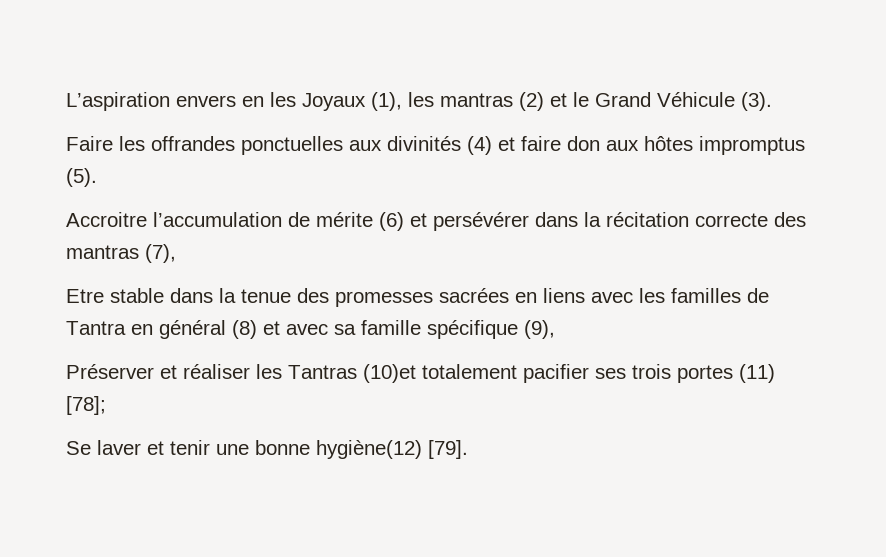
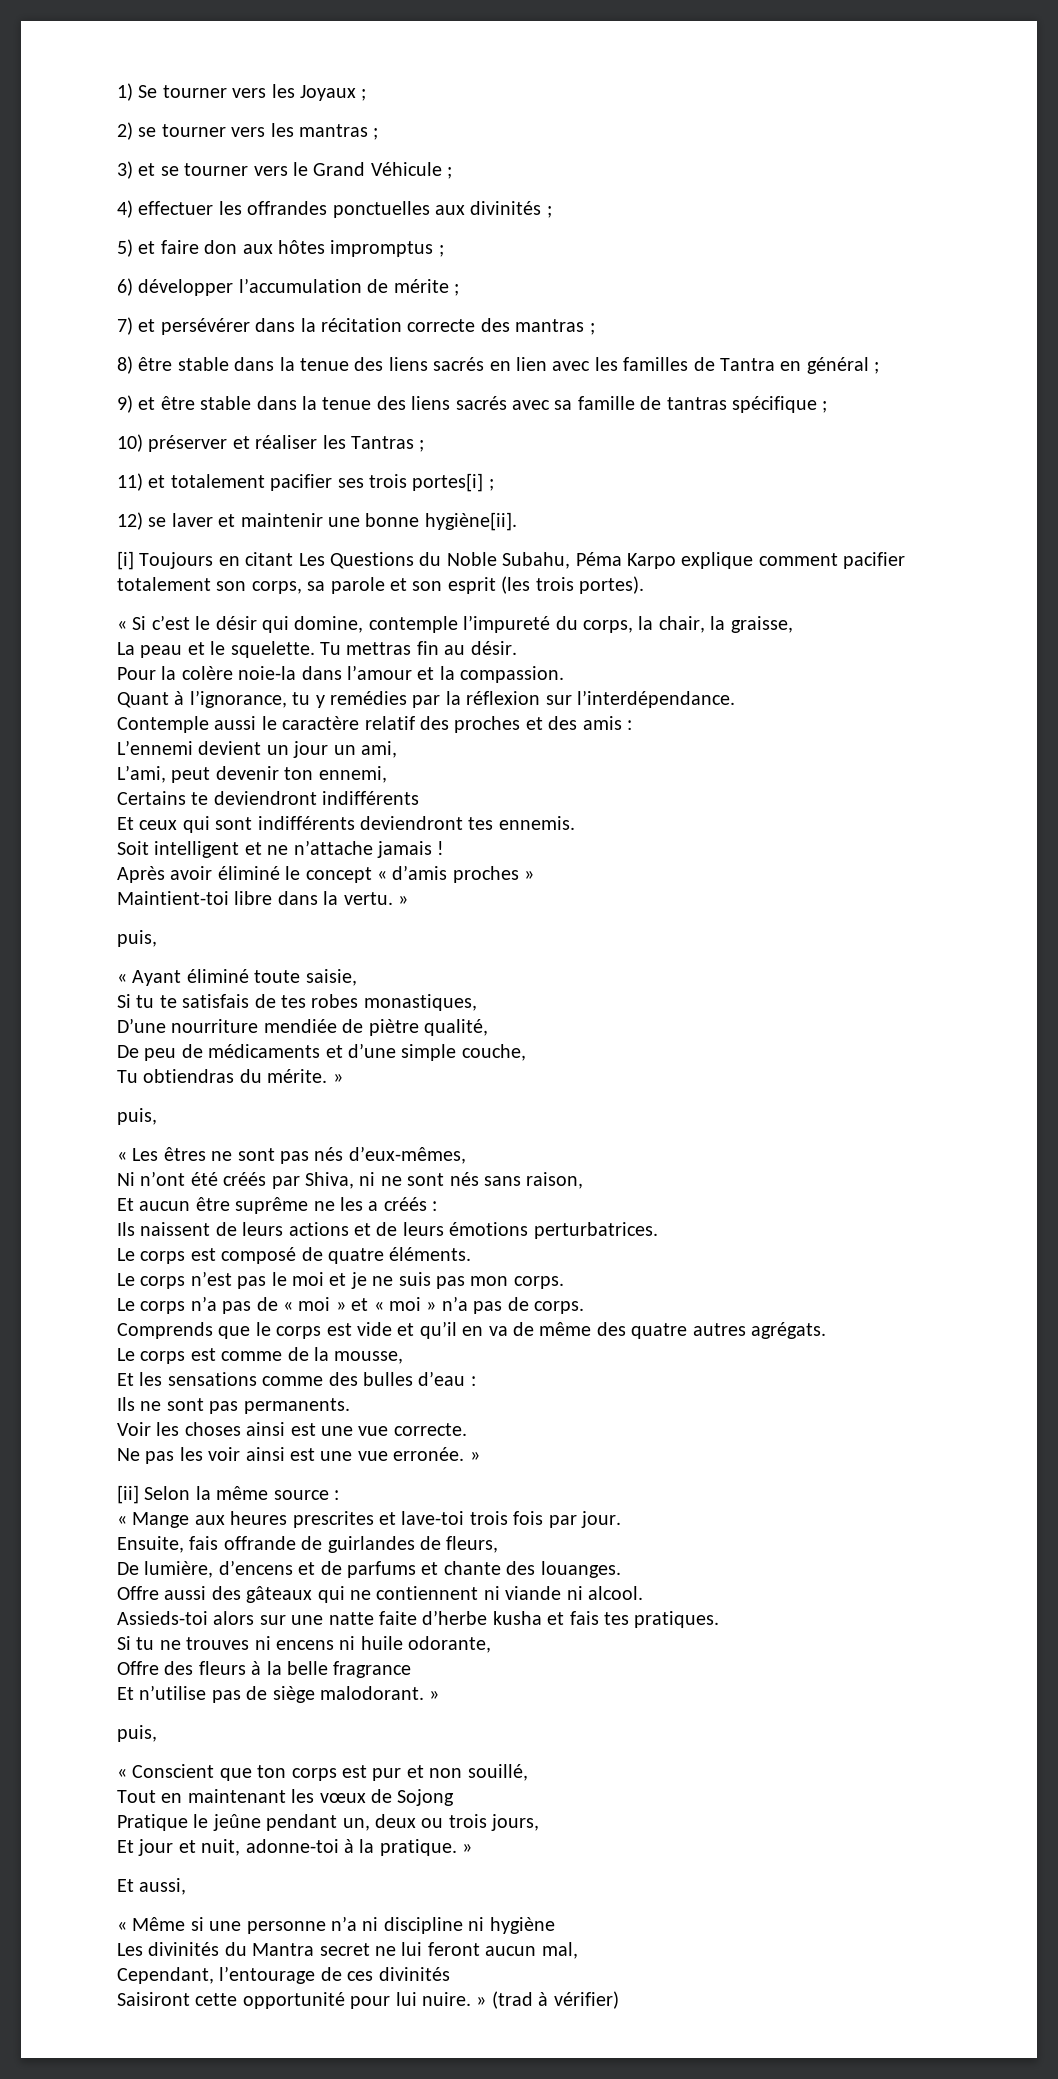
- L’aspiration envers en les Joyaux (1), les mantras (2) et le Grand Véhicule (3).
- Faire les offrandes ponctuelles aux divinités (4) et faire don aux hôtes impromptus (5).
- Accroitre l’accumulation de mérite (6) et persévérer dans la récitation correcte des mantras (7),
- Etre stable dans la tenue des promesses sacrées en liens avec les familles de Tantra en général (8) et avec sa famille spécifique (9),
- Préserver et réaliser les Tantras (10)et totalement pacifier ses trois portes (11) [78];
- Se laver et tenir une bonne hygiène(12) [79].
+ 1) Se tourner vers les Joyaux ;
+ 2) se tourner vers les mantras ;
+ 3) et se tourner vers le Grand Véhicule ;
+ 4) effectuer les offrandes ponctuelles aux divinités ;
+ 5) et faire don aux hôtes impromptus ;
+ 6) développer l’accumulation de mérite ;
+ 7) et persévérer dans la récitation correcte des mantras ;
+ 8) être stable dans la tenue des liens sacrés en lien avec les familles de Tantra en général ;
+ 9) et être stable dans la tenue des liens sacrés avec sa famille de tantras spécifique ;
+ 10) préserver et réaliser les Tantras ;
+ 11) et totalement pacifier ses trois portes[i] ;
+ 12) se laver et maintenir une bonne hygiène[ii].
+ [i] Toujours en citant Les Questions du Noble Subahu, Péma Karpo explique comment pacifier totalement son corps, sa parole et son esprit (les trois portes).
+ « Si c’est le désir qui domine, contemple l’impureté du corps, la chair, la graisse,
+ La peau et le squelette. Tu mettras fin au désir.
+ Pour la colère noie-la dans l’amour et la compassion.
+ Quant à l’ignorance, tu y remédies par la réflexion sur l’interdépendance.
+ Contemple aussi le caractère relatif des proches et des amis :
+ L’ennemi devient un jour un ami,
+ L’ami, peut devenir ton ennemi,
+ Certains te deviendront indifférents
+ Et ceux qui sont indifférents deviendront tes ennemis.
+ Soit intelligent et ne n’attache jamais !
+ Après avoir éliminé le concept « d’amis proches »
+ Maintient-toi libre dans la vertu. »
+ puis,
+ « Ayant éliminé toute saisie,
+ Si tu te satisfais de tes robes monastiques,
+ D’une nourriture mendiée de piètre qualité,
+ De peu de médicaments et d’une simple couche,
+ Tu obtiendras du mérite. »
+ puis,
+ « Les êtres ne sont pas nés d’eux-mêmes,
+ Ni n’ont été créés par Shiva, ni ne sont nés sans raison,
+ Et aucun être suprême ne les a créés :
+ Ils naissent de leurs actions et de leurs émotions perturbatrices.
+ Le corps est composé de quatre éléments.
+ Le corps n’est pas le moi et je ne suis pas mon corps.
+ Le corps n’a pas de « moi » et « moi » n’a pas de corps.
+ Comprends que le corps est vide et qu’il en va de même des quatre autres agrégats.
+ Le corps est comme de la mousse,
+ Et les sensations comme des bulles d’eau :
+ Ils ne sont pas permanents.
+ Voir les choses ainsi est une vue correcte.
+ Ne pas les voir ainsi est une vue erronée. »
+ [ii] Selon la même source :
+ « Mange aux heures prescrites et lave-toi trois fois par jour.
+ Ensuite, fais offrande de guirlandes de fleurs,
+ De lumière, d’encens et de parfums et chante des louanges.
+ Offre aussi des gâteaux qui ne contiennent ni viande ni alcool.
+ Assieds-toi alors sur une natte faite d’herbe kusha et fais tes pratiques.
+ Si tu ne trouves ni encens ni huile odorante,
+ Offre des fleurs à la belle fragrance
+ Et n’utilise pas de siège malodorant. »
+ puis,
+ « Conscient que ton corps est pur et non souillé,
+ Tout en maintenant les vœux de Sojong
+ Pratique le jeûne pendant un, deux ou trois jours,
+ Et jour et nuit, adonne-toi à la pratique. »
+ Et aussi,
+ « Même si une personne n’a ni discipline ni hygiène
+ Les divinités du Mantra secret ne lui feront aucun mal,
+ Cependant, l’entourage de ces divinités
+ Saisiront cette opportunité pour lui nuire. » (trad à vérifier)

